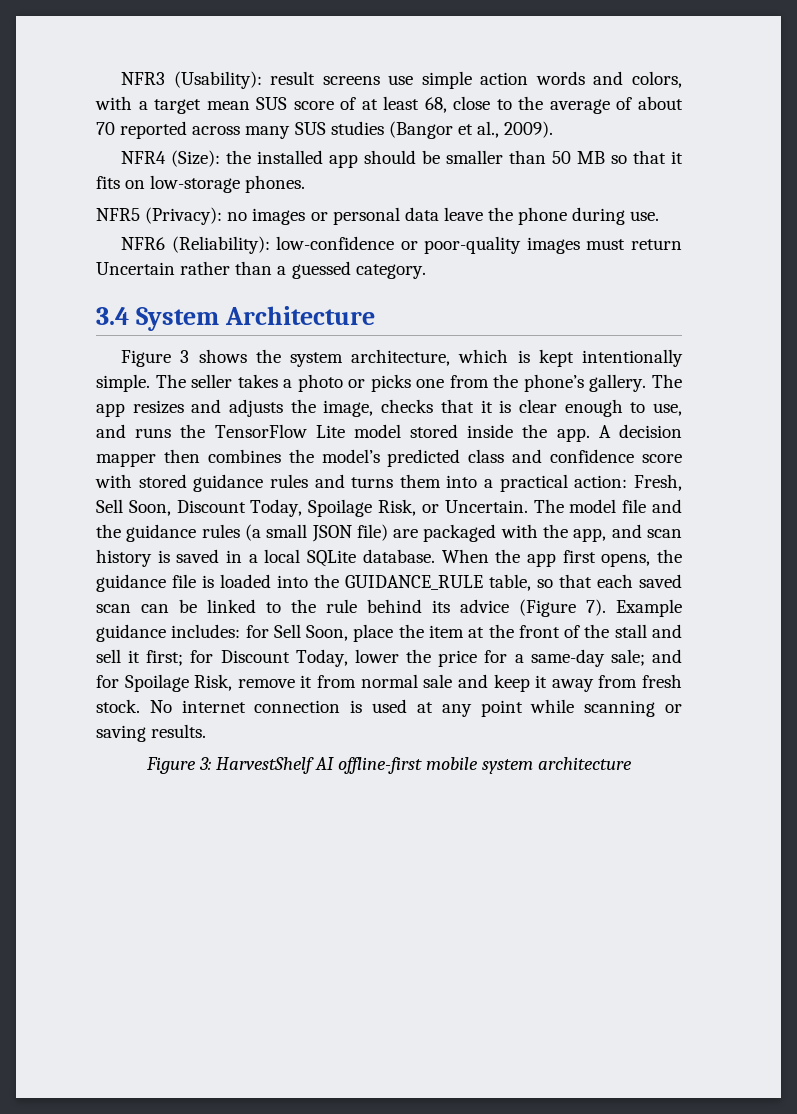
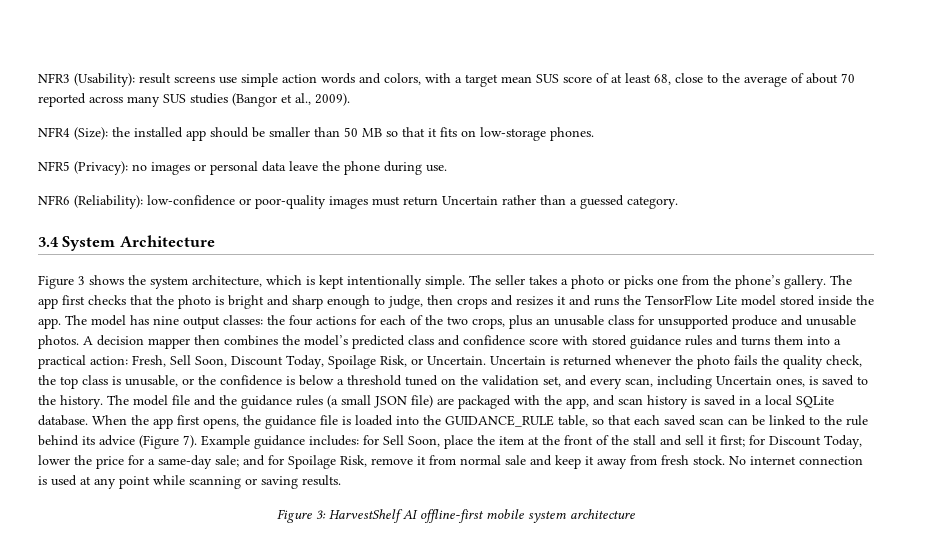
- The app resizes and adjusts the image, checks that it is clear enough to use, and runs the TensorFlow Lite model stored inside the app.
+ The app first checks that the photo is bright and sharp enough to judge, then crops and resizes it and runs the TensorFlow Lite model stored inside the app.
+ The model has nine output classes: the four actions for each of the two crops, plus an unusable class for unsupported produce and unusable photos.
+ Uncertain is returned whenever the photo fails the quality check, the top class is unusable, or the confidence is below a threshold tuned on the validation set, and every scan, including Uncertain ones, is saved to the history.

